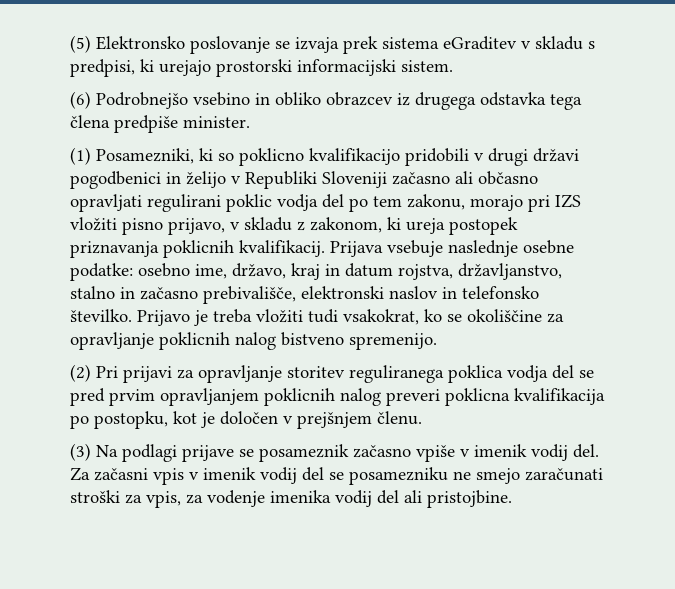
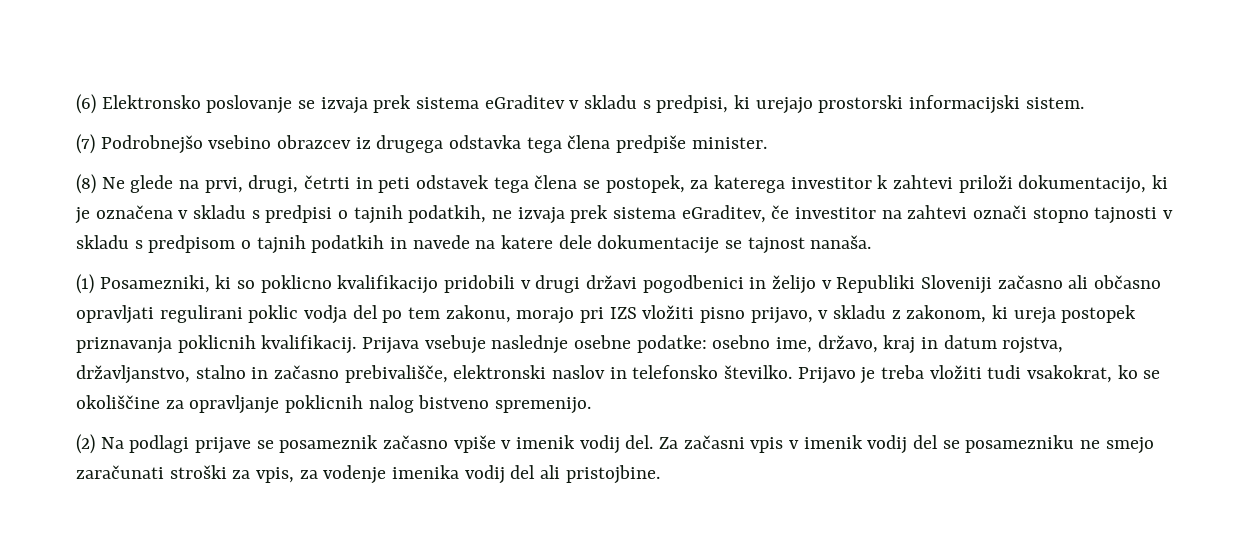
- (5) Elektronsko poslovanje se izvaja prek sistema eGraditev v skladu s predpisi, ki urejajo prostorski informacijski sistem.
+ (6) Elektronsko poslovanje se izvaja prek sistema eGraditev v skladu s predpisi, ki urejajo prostorski informacijski sistem.
- (6) Podrobnejšo vsebino in obliko obrazcev iz drugega odstavka tega člena predpiše minister.
+ (7) Podrobnejšo vsebino obrazcev iz drugega odstavka tega člena predpiše minister.
+ (8) Ne glede na prvi, drugi, četrti in peti odstavek tega člena se postopek, za katerega investitor k zahtevi priloži dokumentacijo, ki je označena v skladu s predpisi o tajnih podatkih, ne izvaja prek sistema eGraditev, če investitor na zahtevi označi stopno tajnosti v skladu s predpisom o tajnih podatkih in navede na katere dele dokumentacije se tajnost nanaša.
- (2) Pri prijavi za opravljanje storitev reguliranega poklica vodja del se pred prvim opravljanjem poklicnih nalog preveri poklicna kvalifikacija po postopku, kot je določen v prejšnjem členu.
- (3) Na podlagi prijave se posameznik začasno vpiše v imenik vodij del.
+ (2) Na podlagi prijave se posameznik začasno vpiše v imenik vodij del.

